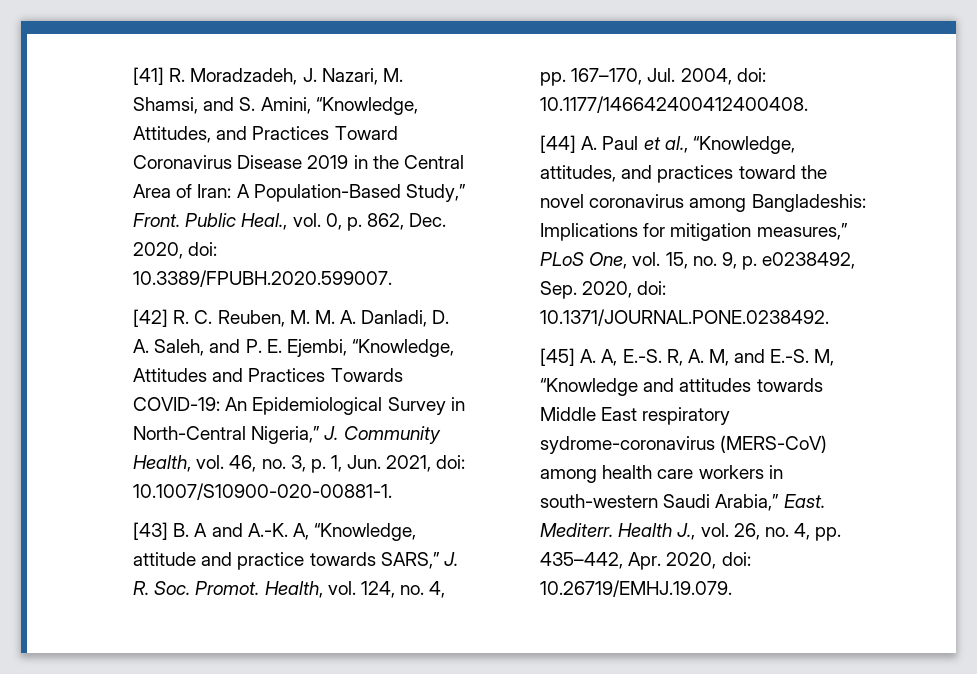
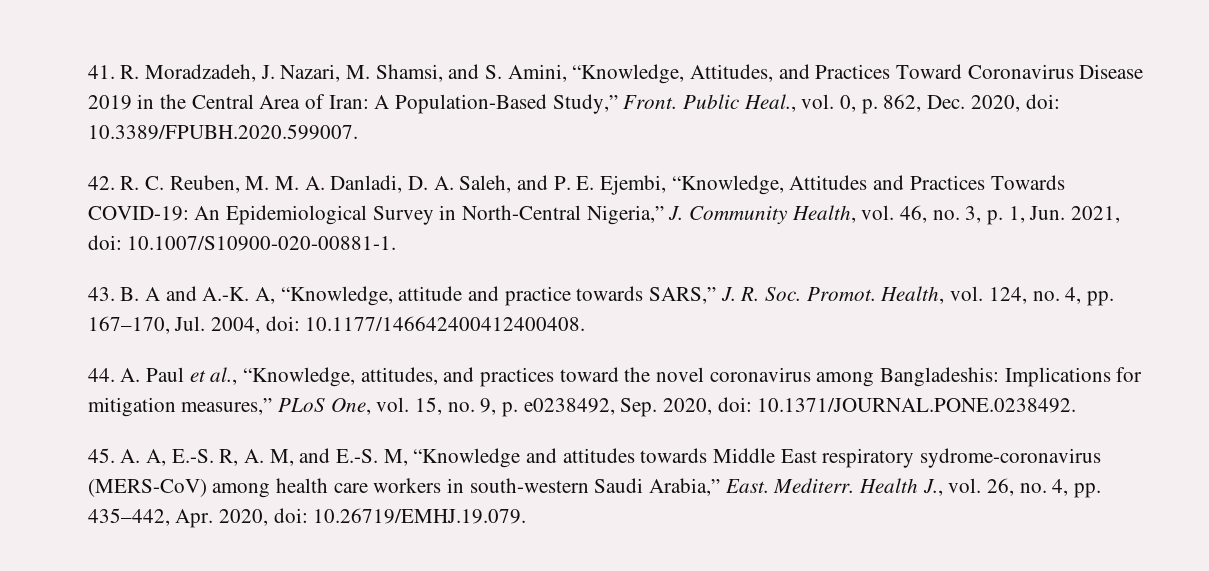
- [41] R. Moradzadeh, J. Nazari, M. Shamsi, and S. Amini, “Knowledge, Attitudes, and Practices Toward Coronavirus Disease 2019 in the Central Area of Iran: A Population-Based Study,” Front.
+ 41. R. Moradzadeh, J. Nazari, M. Shamsi, and S. Amini, “Knowledge, Attitudes, and Practices Toward Coronavirus Disease 2019 in the Central Area of Iran: A Population-Based Study,” Front.
- [42] R. C. Reuben, M. M. A. Danladi, D. A. Saleh, and P. E. Ejembi, “Knowledge, Attitudes and Practices Towards COVID-19: An Epidemiological Survey in North-Central Nigeria,” J. Community Health, vol. 46, no. 3, p. 1, Jun. 2021, doi: 10.1007/S10900-020-00881-1.
+ 42. R. C. Reuben, M. M. A. Danladi, D. A. Saleh, and P. E. Ejembi, “Knowledge, Attitudes and Practices Towards COVID-19: An Epidemiological Survey in North-Central Nigeria,” J. Community Health, vol. 46, no. 3, p. 1, Jun. 2021, doi: 10.1007/S10900-020-00881-1.
- [43] B. A and A.-K. A, “Knowledge, attitude and practice towards SARS,” J. R. Soc. Promot.
+ 43. B. A and A.-K. A, “Knowledge, attitude and practice towards SARS,” J. R. Soc. Promot.
- [44] A. Paul et al., “Knowledge, attitudes, and practices toward the novel coronavirus among Bangladeshis: Implications for mitigation measures,” PLoS One, vol. 15, no. 9, p. e0238492, Sep. 2020, doi: 10.1371/JOURNAL.PONE.0238492.
+ 44. A. Paul et al., “Knowledge, attitudes, and practices toward the novel coronavirus among Bangladeshis: Implications for mitigation measures,” PLoS One, vol. 15, no. 9, p. e0238492, Sep. 2020, doi: 10.1371/JOURNAL.PONE.0238492.
- [45] A. A, E.-S. R, A. M, and E.-S. M, “Knowledge and attitudes towards Middle East respiratory sydrome-coronavirus (MERS-CoV) among health care workers in south-western Saudi Arabia,” East.
+ 45. A. A, E.-S. R, A. M, and E.-S. M, “Knowledge and attitudes towards Middle East respiratory sydrome-coronavirus (MERS-CoV) among health care workers in south-western Saudi Arabia,” East.

